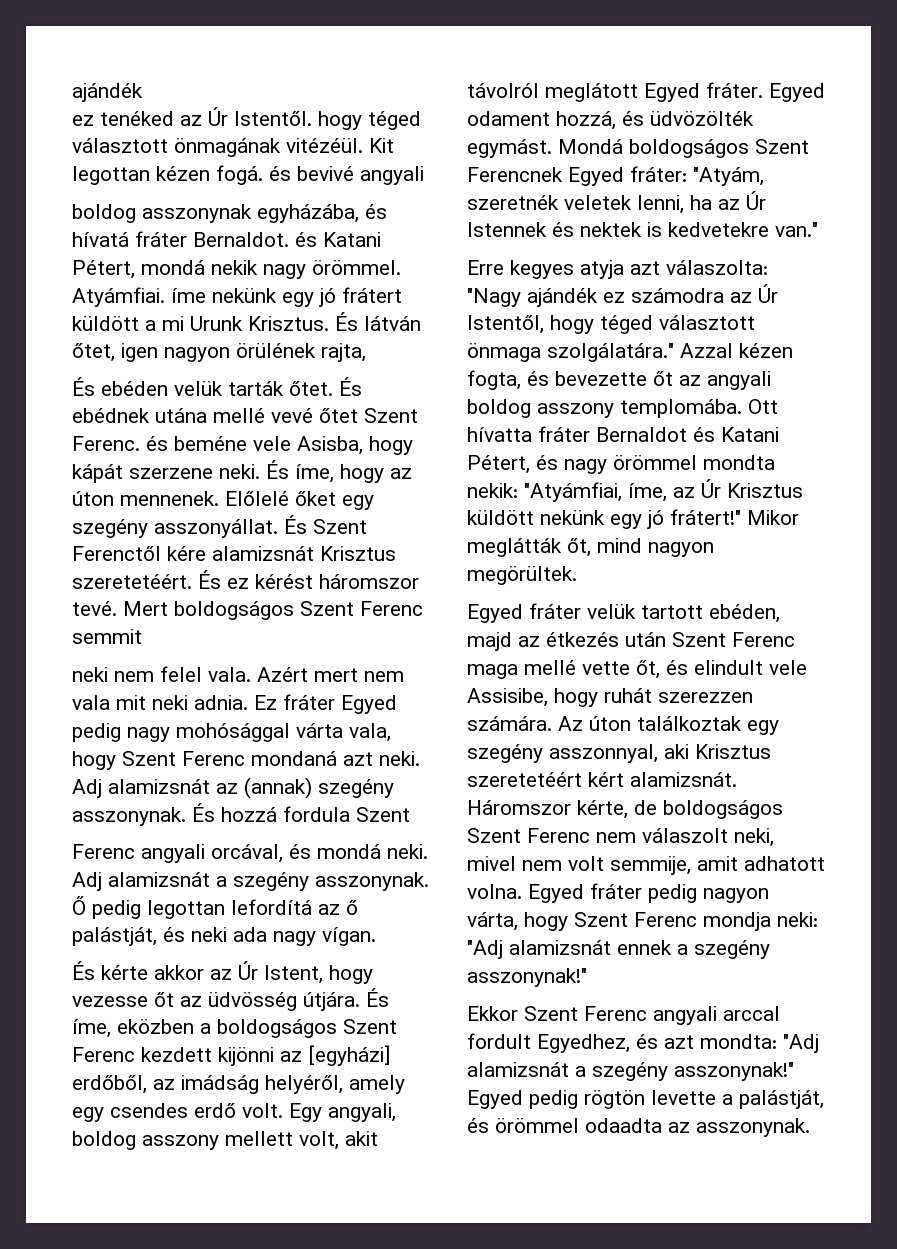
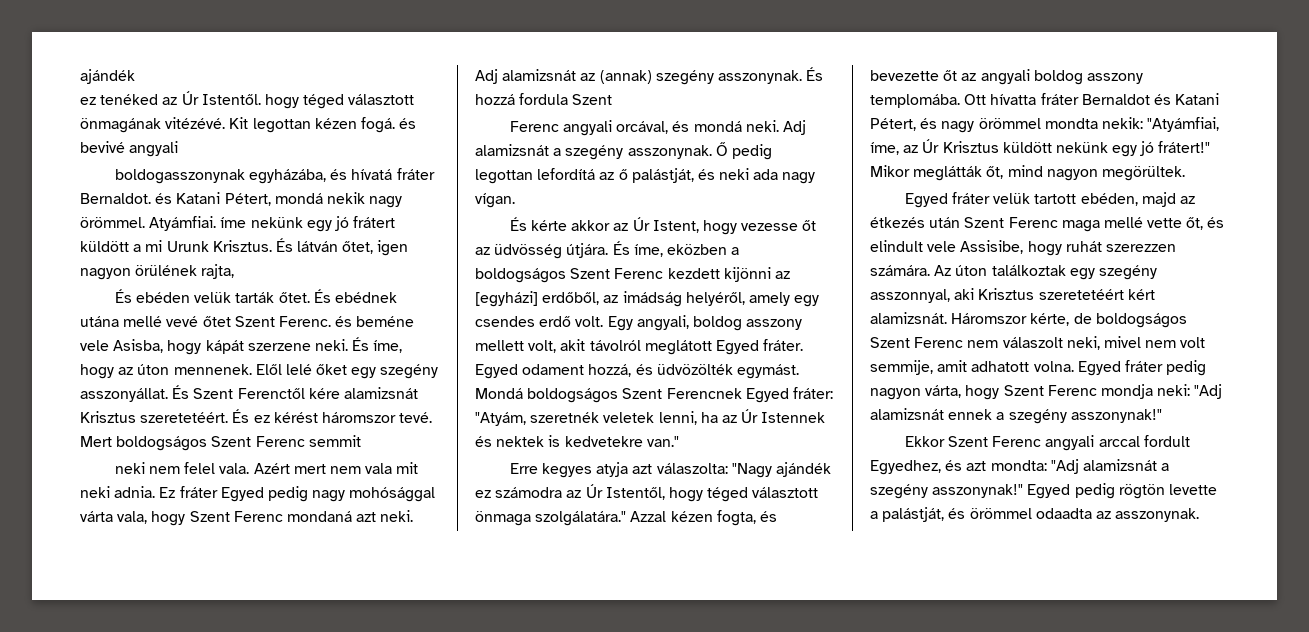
- ez tenéked az Úr Istentől. hogy téged választott önmagának vitézéül.
+ ez tenéked az Úr Istentől. hogy téged választott önmagának vitézévé.
- boldog asszonynak egyházába, és hívatá fráter Bernaldot. és Katani Pétert, mondá nekik nagy örömmel.
+ boldogasszonynak egyházába, és hívatá fráter Bernaldot. és Katani Pétert, mondá nekik nagy örömmel.
- Előlelé őket egy szegény asszonyállat.
+ Elől lelé őket egy szegény asszonyállat.

